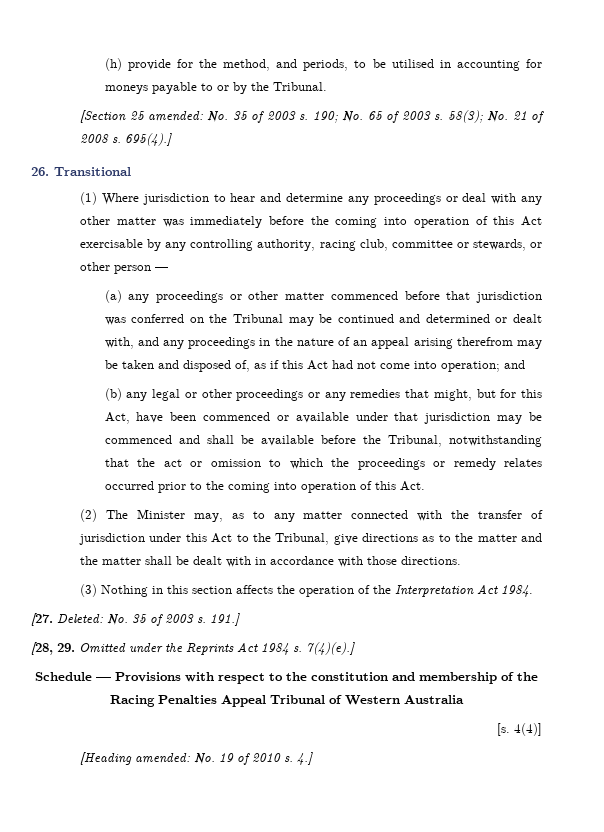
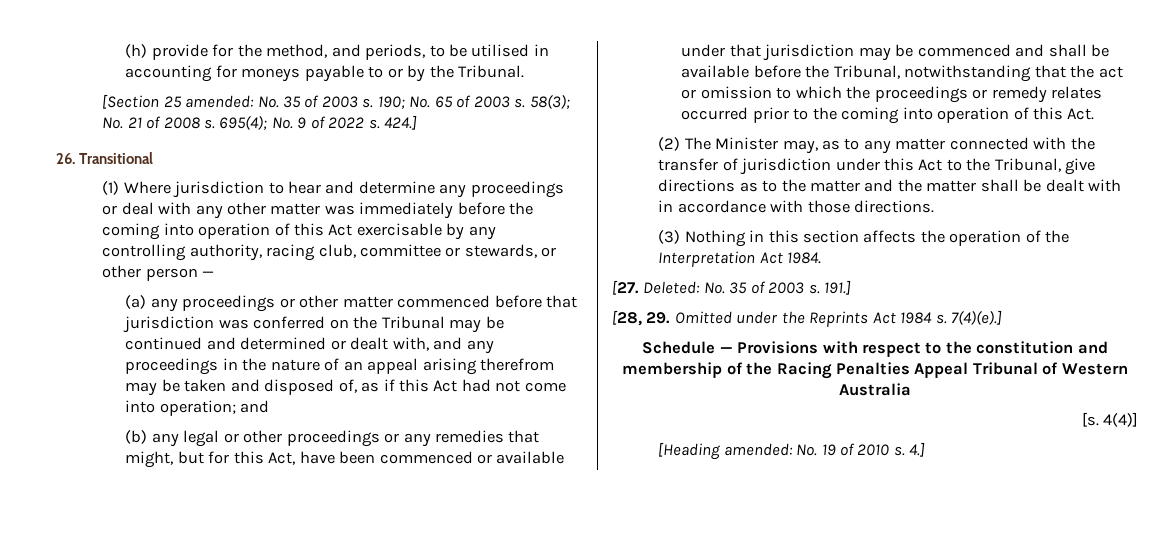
- 695(4).]
+ 695(4); No. 9 of 2022 s. 424.]

